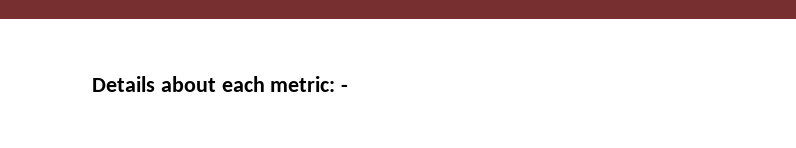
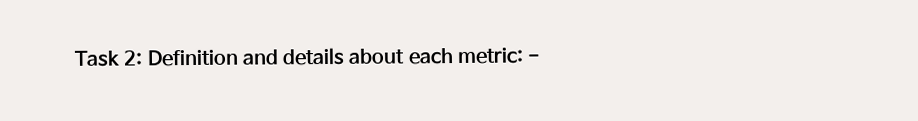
- Details about each metric: -
+ Task 2: Definition and details about each metric: -

